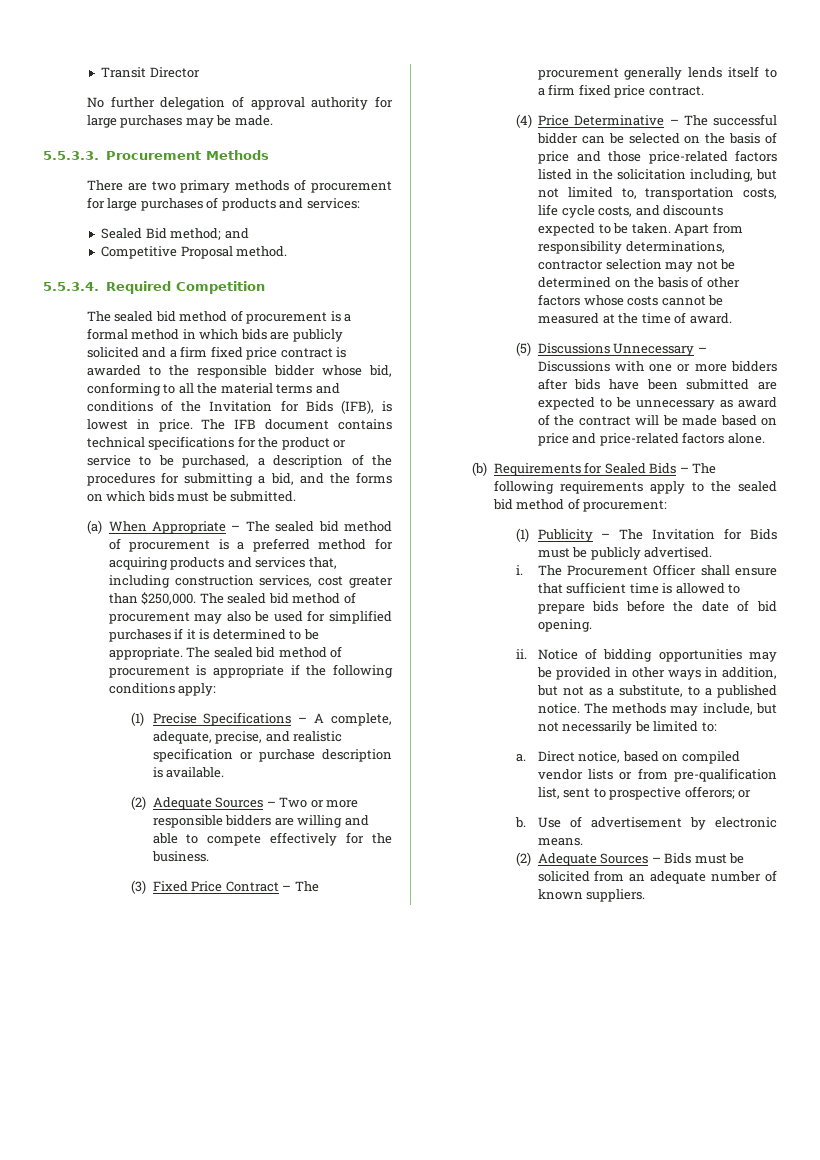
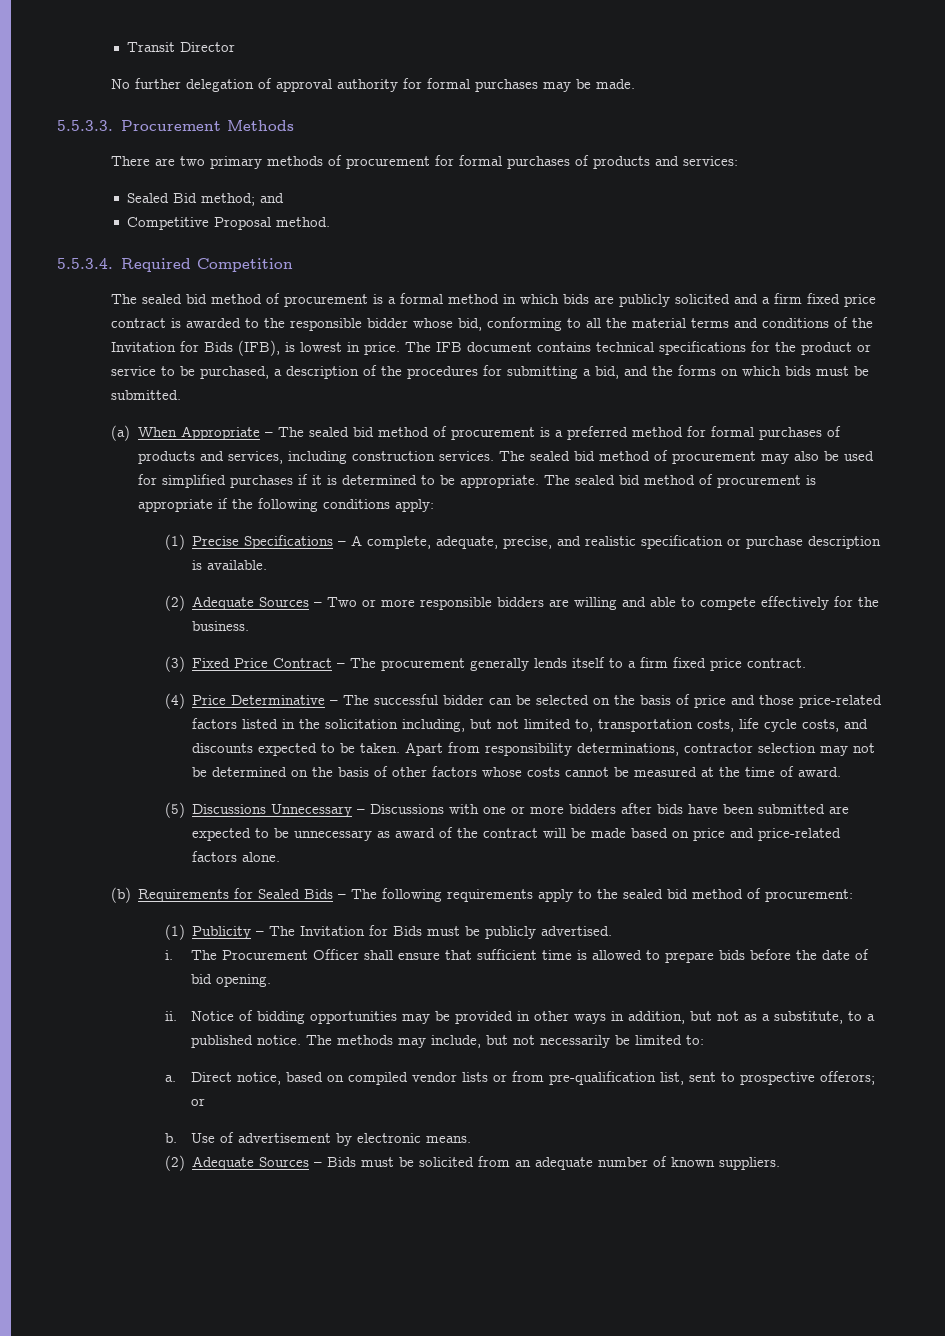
- No further delegation of approval authority for large purchases may be made.
+ No further delegation of approval authority for formal purchases may be made.
- There are two primary methods of procurement for large purchases of products and services:
+ There are two primary methods of procurement for formal purchases of products and services:
- (a) When Appropriate – The sealed bid method of procurement is a preferred method for acquiring products and services that, including construction services, cost greater than $250,000.
+ (a) When Appropriate – The sealed bid method of procurement is a preferred method for formal purchases of products and services, including construction services.

